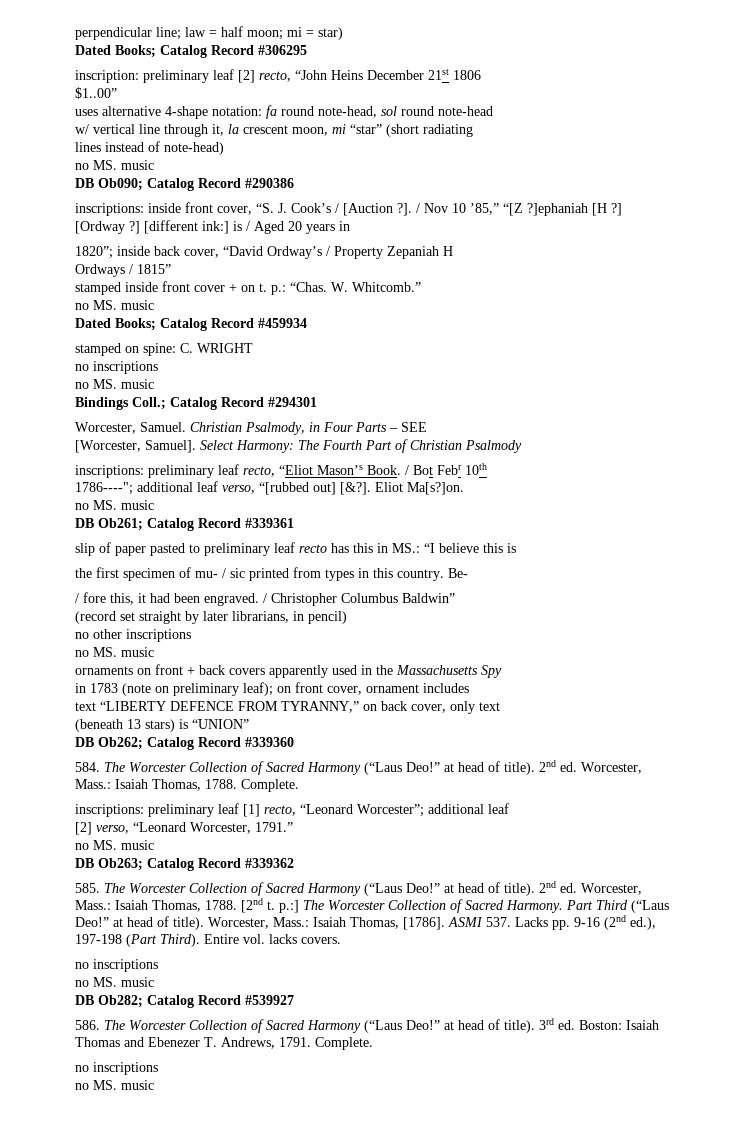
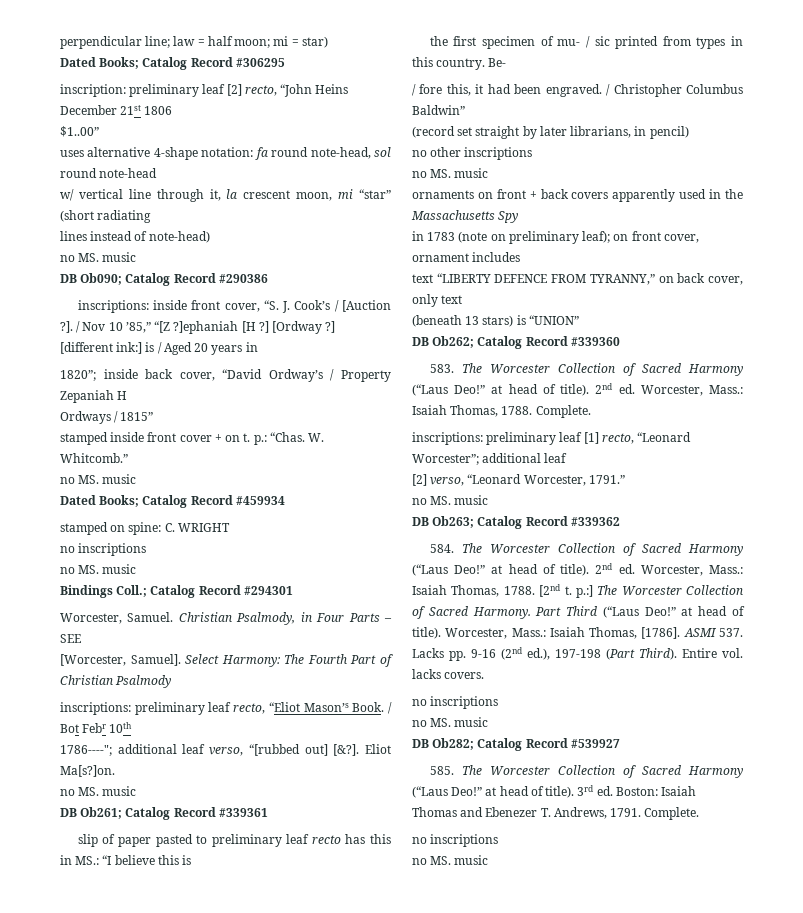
- 584. The Worcester Collection of Sacred Harmony (“Laus Deo!” at head of title).
+ 583. The Worcester Collection of Sacred Harmony (“Laus Deo!” at head of title).
- 585. The Worcester Collection of Sacred Harmony (“Laus Deo!” at head of title).
+ 584. The Worcester Collection of Sacred Harmony (“Laus Deo!” at head of title).
- 586. The Worcester Collection of Sacred Harmony (“Laus Deo!” at head of title).
+ 585. The Worcester Collection of Sacred Harmony (“Laus Deo!” at head of title).

